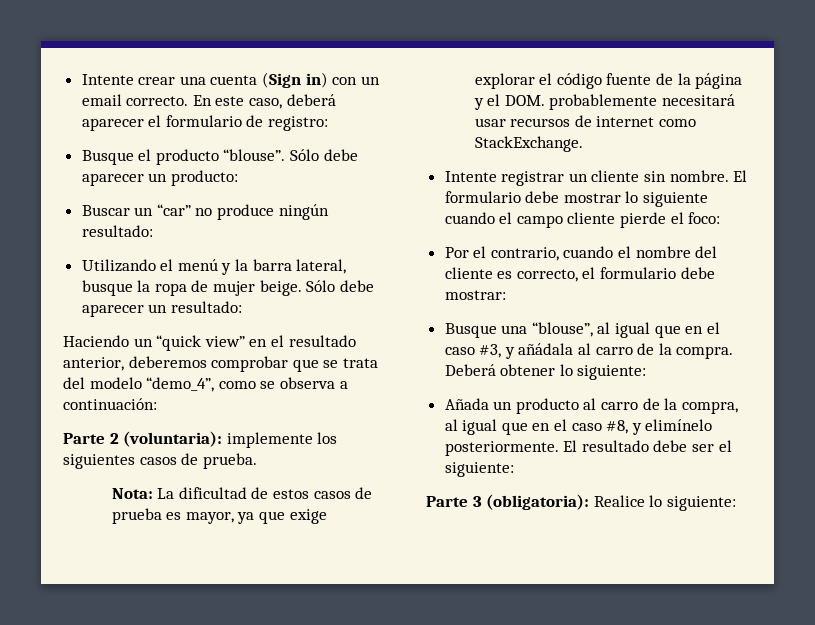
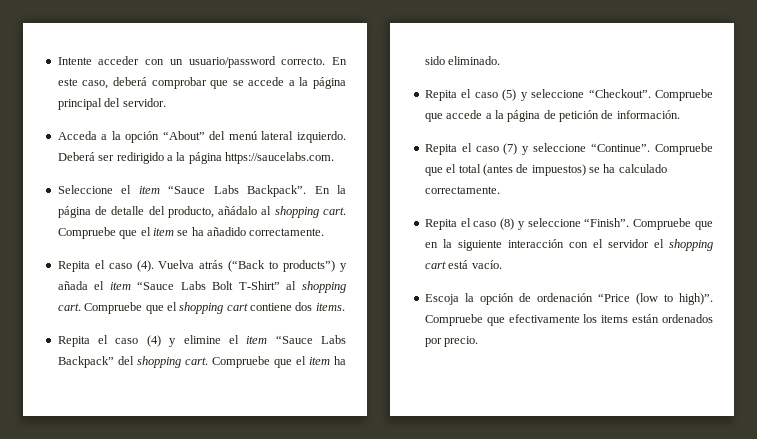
- Intente crear una cuenta (Sign in) con un email correcto.
+ Intente acceder con un usuario/password correcto.
- En este caso, deberá aparecer el formulario de registro:
- Busque el producto “blouse”. Sólo debe aparecer un producto:
- Buscar un “car” no produce ningún resultado:
- Utilizando el menú y la barra lateral, busque la ropa de mujer beige. Sólo debe aparecer un resultado:
- Haciendo un “quick view” en el resultado anterior, deberemos comprobar que se trata del modelo “demo_4”, como se observa a continuación:
- Parte 2 (voluntaria): implemente los siguientes casos de prueba.
- Nota: La dificultad de estos casos de prueba es mayor, ya que exige explorar el código fuente de la página y el DOM. probablemente necesitará usar recursos de internet como StackExchange.
- Intente registrar un cliente sin nombre. El formulario debe mostrar lo siguiente cuando el campo cliente pierde el foco:
- Por el contrario, cuando el nombre del cliente es correcto, el formulario debe mostrar:
- Busque una “blouse”, al igual que en el caso #3, y añádala al carro de la compra. Deberá obtener lo siguiente:
- Añada un producto al carro de la compra, al igual que en el caso #8, y elimínelo posteriormente. El resultado debe ser el siguiente:
- Parte 3 (obligatoria): Realice lo siguiente:
+ En este caso, deberá comprobar que se accede a la página principal del servidor.
+ Acceda a la opción “About” del menú lateral izquierdo. Deberá ser redirigido a la página https://saucelabs.com.
+ Seleccione el item “Sauce Labs Backpack”. En la página de detalle del producto, añádalo al shopping cart. Compruebe que el item se ha añadido correctamente.
+ Repita el caso (4). Vuelva atrás (“Back to products”) y añada el item “Sauce Labs Bolt T-Shirt” al shopping cart. Compruebe que el shopping cart contiene dos items.
+ Repita el caso (4) y elimine el item “Sauce Labs Backpack” del shopping cart. Compruebe que el item ha sido eliminado.
+ Repita el caso (5) y seleccione “Checkout”. Compruebe que accede a la página de petición de información.
+ Repita el caso (7) y seleccione “Continue”. Compruebe que el total (antes de impuestos) se ha calculado correctamente.
+ Repita el caso (8) y seleccione “Finish”. Compruebe que en la siguiente interacción con el servidor el shopping cart está vacío.
+ Escoja la opción de ordenación “Price (low to high)”. Compruebe que efectivamente los items están ordenados por precio.

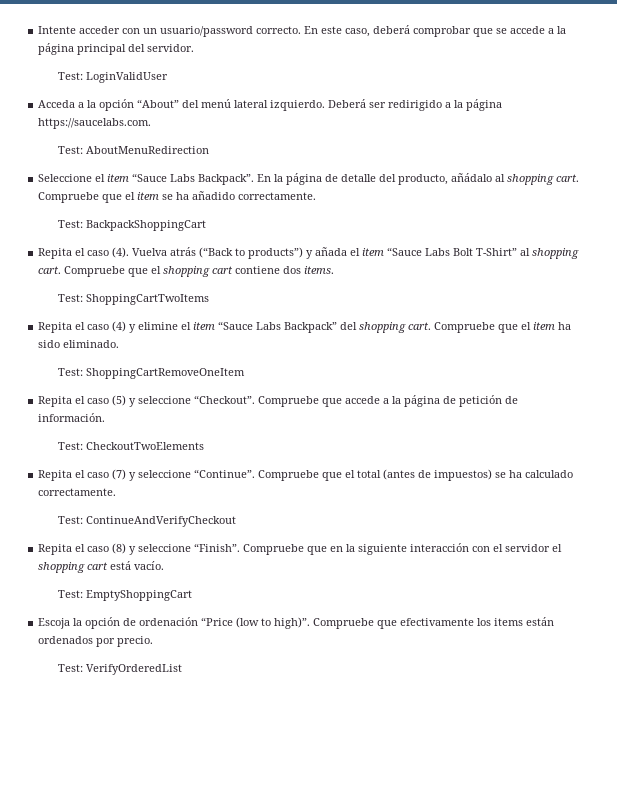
+ Test: LoginValidUser
+ Test: AboutMenuRedirection
+ Test: BackpackShoppingCart
+ Test: ShoppingCartTwoItems
+ Test: ShoppingCartRemoveOneItem
+ Test: CheckoutTwoElements
+ Test: ContinueAndVerifyCheckout
+ Test: EmptyShoppingCart
+ Test: VerifyOrderedList

